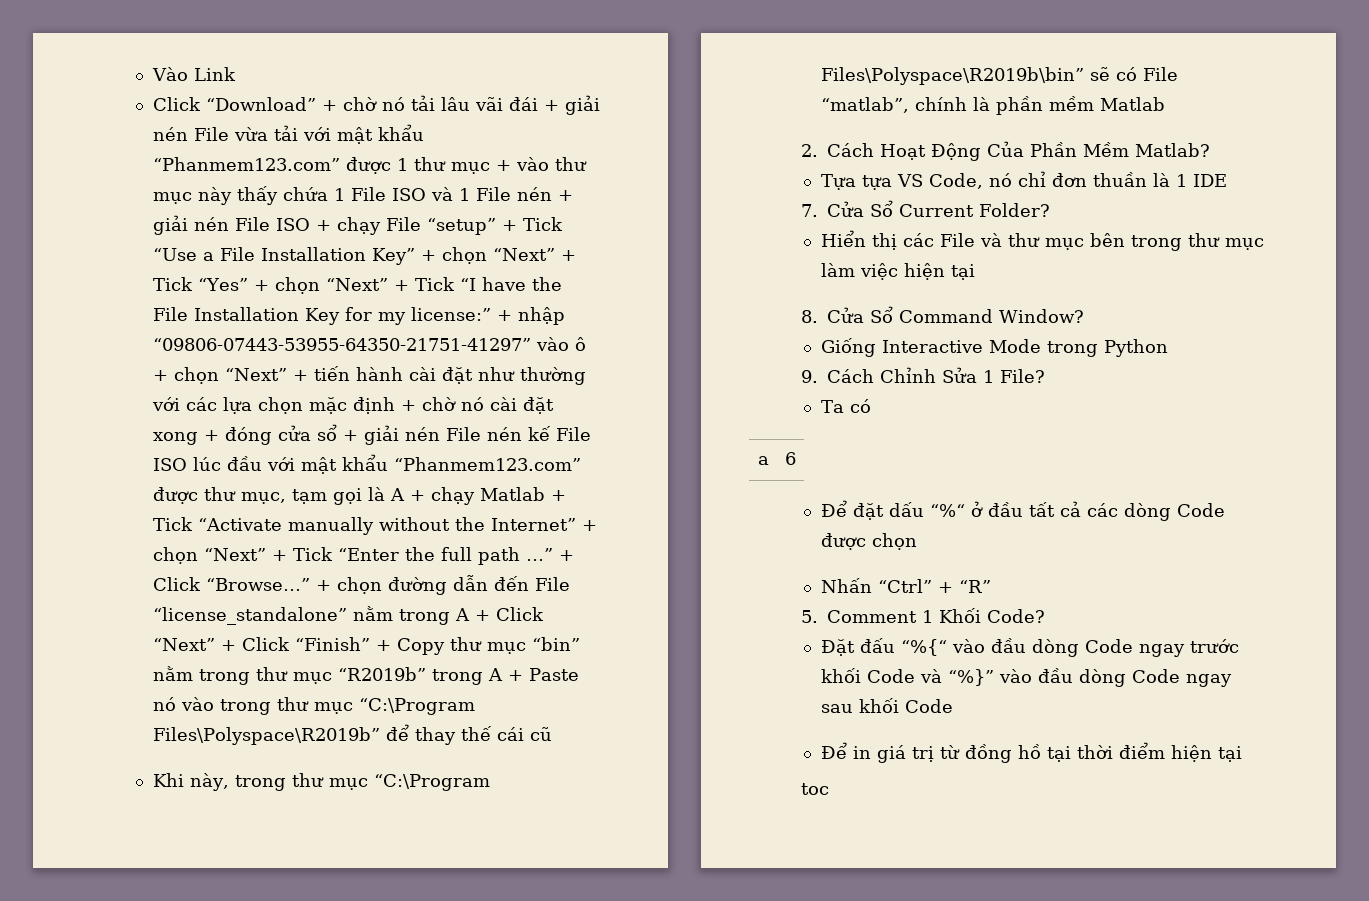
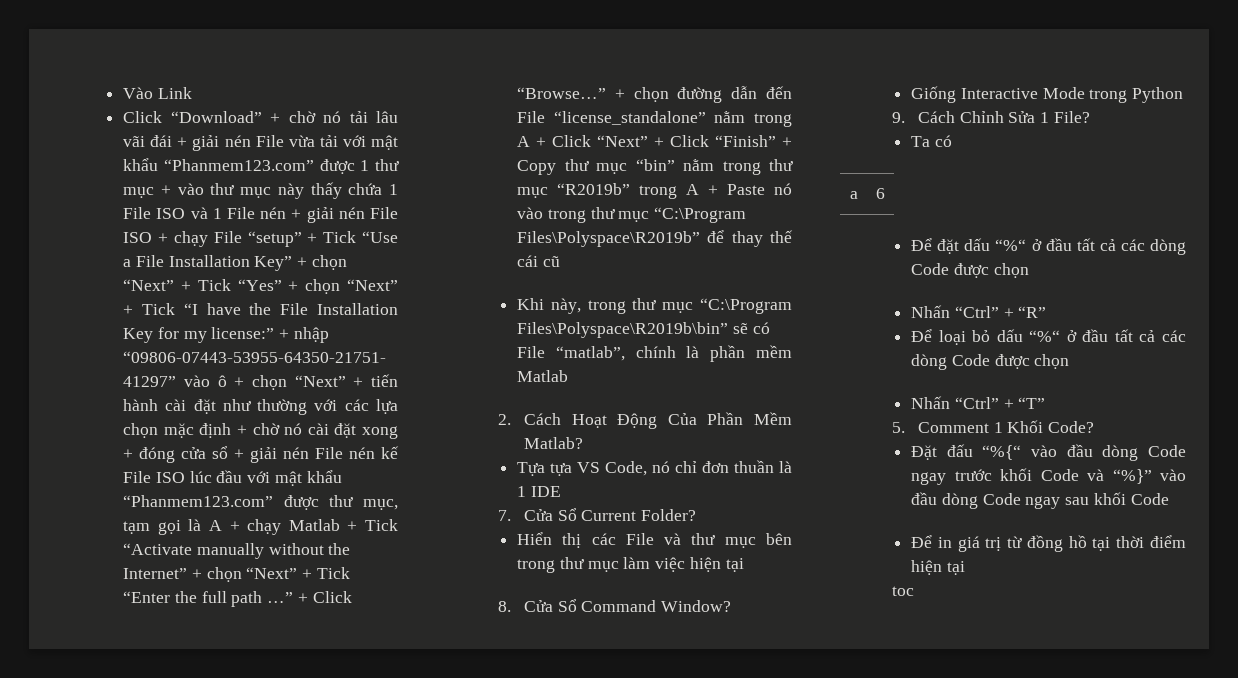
+ Để loại bỏ dấu “%“ ở đầu tất cả các dòng Code được chọn
+ Nhấn “Ctrl” + “T”

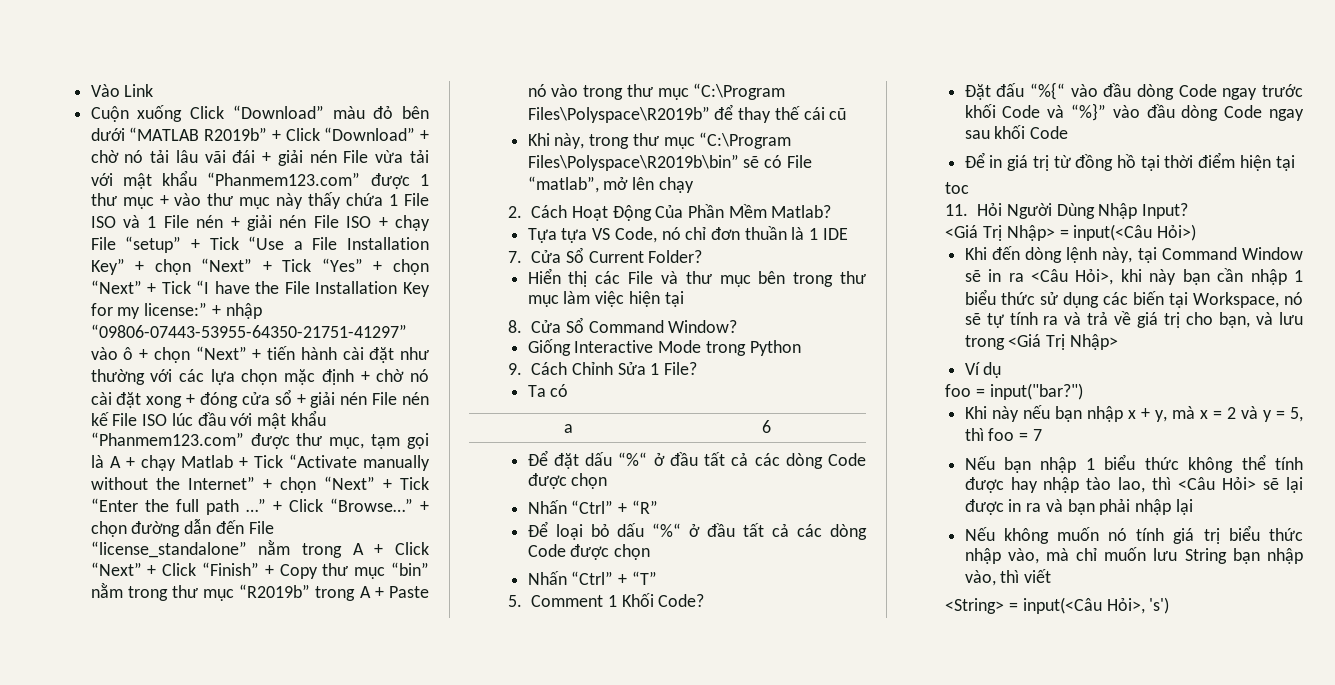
- Click “Download” + chờ nó tải lâu vãi đái + giải nén File vừa tải với mật khẩu “Phanmem123.com” được 1 thư mục + vào thư mục này thấy chứa 1 File ISO và 1 File nén + giải nén File ISO + chạy File “setup” + Tick “Use a File Installation Key” + chọn “Next” + Tick “Yes” + chọn “Next” + Tick “I have the File Installation Key for my license:”
+ Cuộn xuống Click “Download” màu đỏ bên dưới “MATLAB R2019b” + Click “Download” + chờ nó tải lâu vãi đái + giải nén File vừa tải với mật khẩu “Phanmem123.com” được 1 thư mục + vào thư mục này thấy chứa 1 File ISO và 1 File nén + giải nén File ISO + chạy File “setup” + Tick “Use a File Installation Key” + chọn “Next” + Tick “Yes” + chọn “Next” + Tick “I have the File Installation Key for my license:”
- Khi này, trong thư mục “C:\Program Files\Polyspace\R2019b\bin” sẽ có File “matlab”, chính là phần mềm Matlab
+ Khi này, trong thư mục “C:\Program Files\Polyspace\R2019b\bin” sẽ có File “matlab”, mở lên chạy
+ 11. Hỏi Người Dùng Nhập Input?
+ <Giá Trị Nhập> = input(<Câu Hỏi>)
+ Khi đến dòng lệnh này, tại Command Window sẽ in ra <Câu Hỏi>, khi này bạn cần nhập 1 biểu thức sử dụng các biến tại Workspace, nó sẽ tự tính ra và trả về giá trị cho bạn, và lưu trong <Giá Trị Nhập>
+ Ví dụ
+ foo = input("bar?")
+ Khi này nếu bạn nhập x + y, mà x = 2 và y = 5, thì foo = 7
+ Nếu bạn nhập 1 biểu thức không thể tính được hay nhập tào lao, thì <Câu Hỏi> sẽ lại được in ra và bạn phải nhập lại
+ Nếu không muốn nó tính giá trị biểu thức nhập vào, mà chỉ muốn lưu String bạn nhập vào, thì viết
+ <String> = input(<Câu Hỏi>, 's')

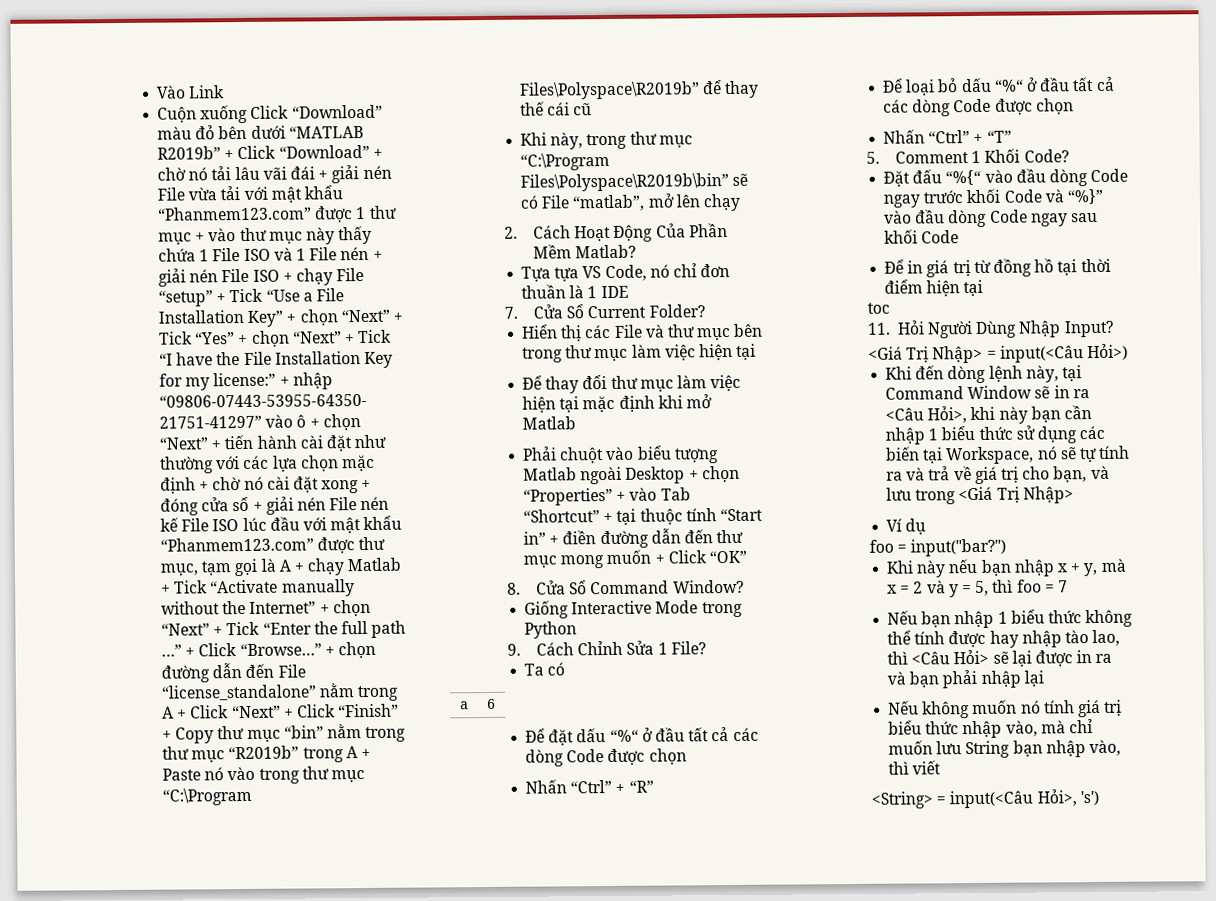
+ Để thay đổi thư mục làm việc hiện tại mặc định khi mở Matlab
+ Phải chuột vào biểu tượng Matlab ngoài Desktop + chọn “Properties” + vào Tab “Shortcut” + tại thuộc tính “Start in” + điền đường dẫn đến thư mục mong muốn + Click “OK”

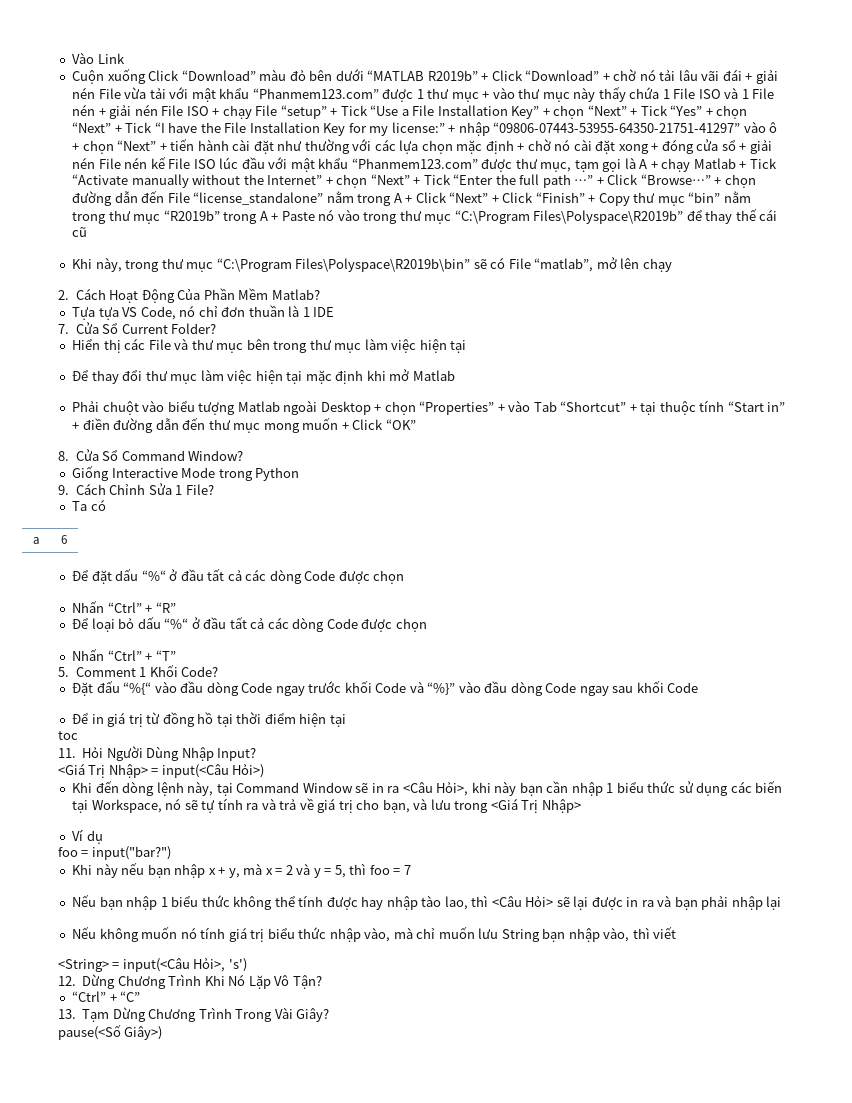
+ 12. Dừng Chương Trình Khi Nó Lặp Vô Tận?
+ “Ctrl” + “C”
+ 13. Tạm Dừng Chương Trình Trong Vài Giây?
+ pause(<Số Giây>)

